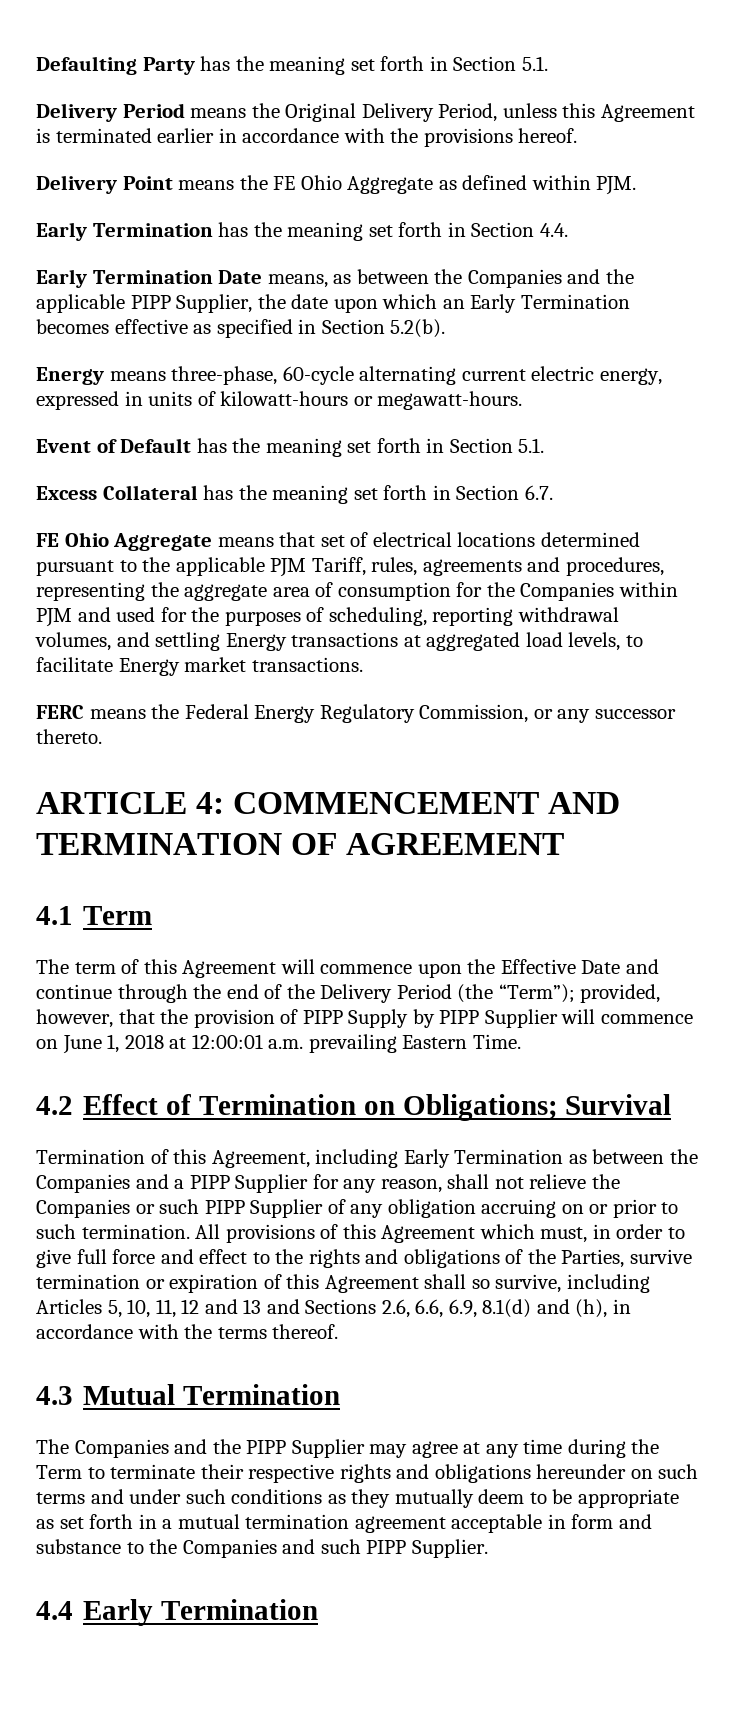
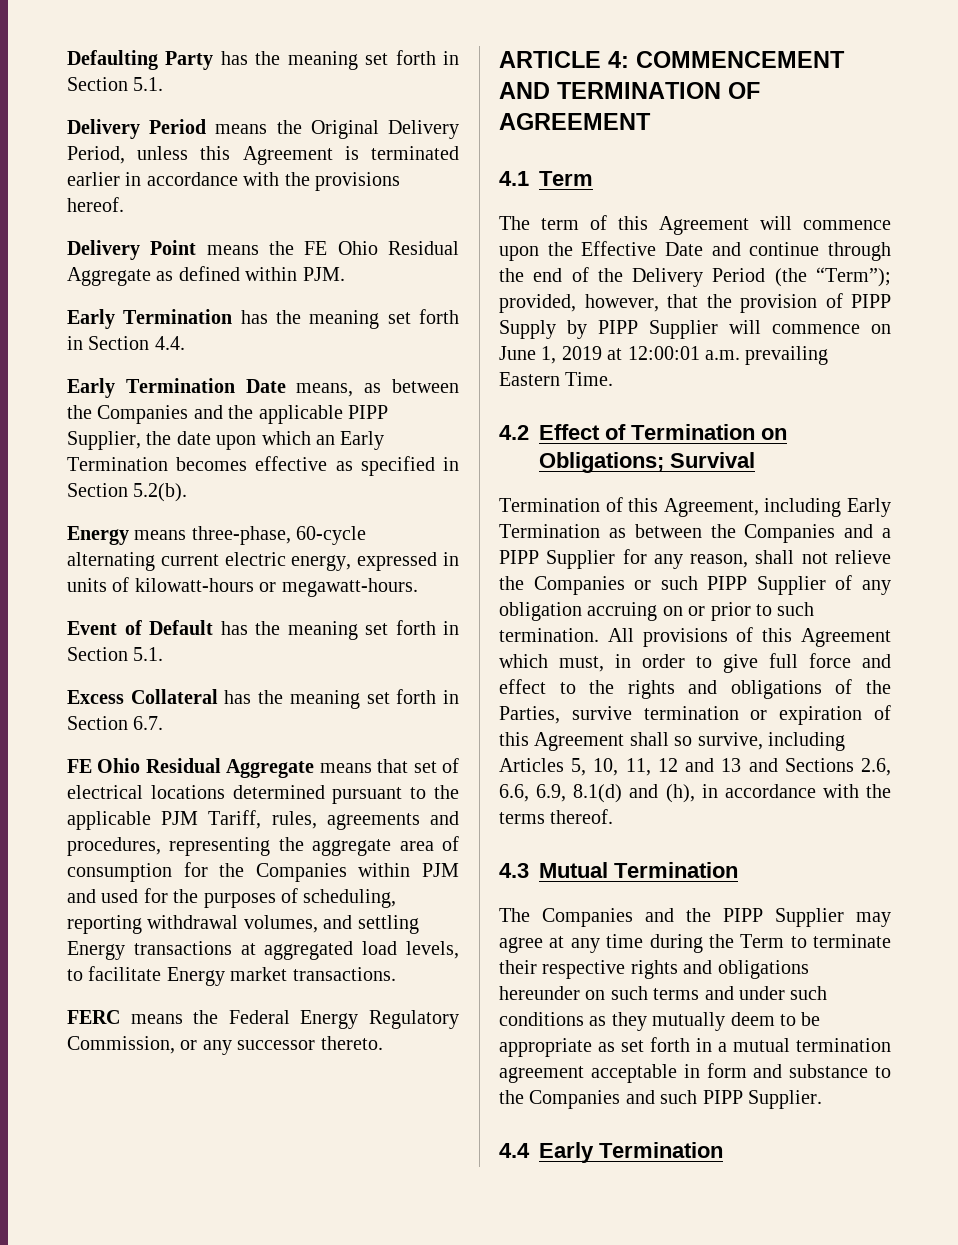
- Delivery Point means the FE Ohio Aggregate as defined within PJM.
+ Delivery Point means the FE Ohio Residual Aggregate as defined within PJM.
- FE Ohio Aggregate means that set of electrical locations determined pursuant to the applicable PJM Tariff, rules, agreements and procedures, representing the aggregate area of consumption for the Companies within PJM and used for the purposes of scheduling, reporting withdrawal volumes, and settling Energy transactions at aggregated load levels, to facilitate Energy market transactions.
+ FE Ohio Residual Aggregate means that set of electrical locations determined pursuant to the applicable PJM Tariff, rules, agreements and procedures, representing the aggregate area of consumption for the Companies within PJM and used for the purposes of scheduling, reporting withdrawal volumes, and settling Energy transactions at aggregated load levels, to facilitate Energy market transactions.
- The term of this Agreement will commence upon the Effective Date and continue through the end of the Delivery Period (the “Term”); provided, however, that the provision of PIPP Supply by PIPP Supplier will commence on June 1, 2018 at 12:00:01 a.m. prevailing Eastern Time.
+ The term of this Agreement will commence upon the Effective Date and continue through the end of the Delivery Period (the “Term”); provided, however, that the provision of PIPP Supply by PIPP Supplier will commence on June 1, 2019 at 12:00:01 a.m. prevailing Eastern Time.

